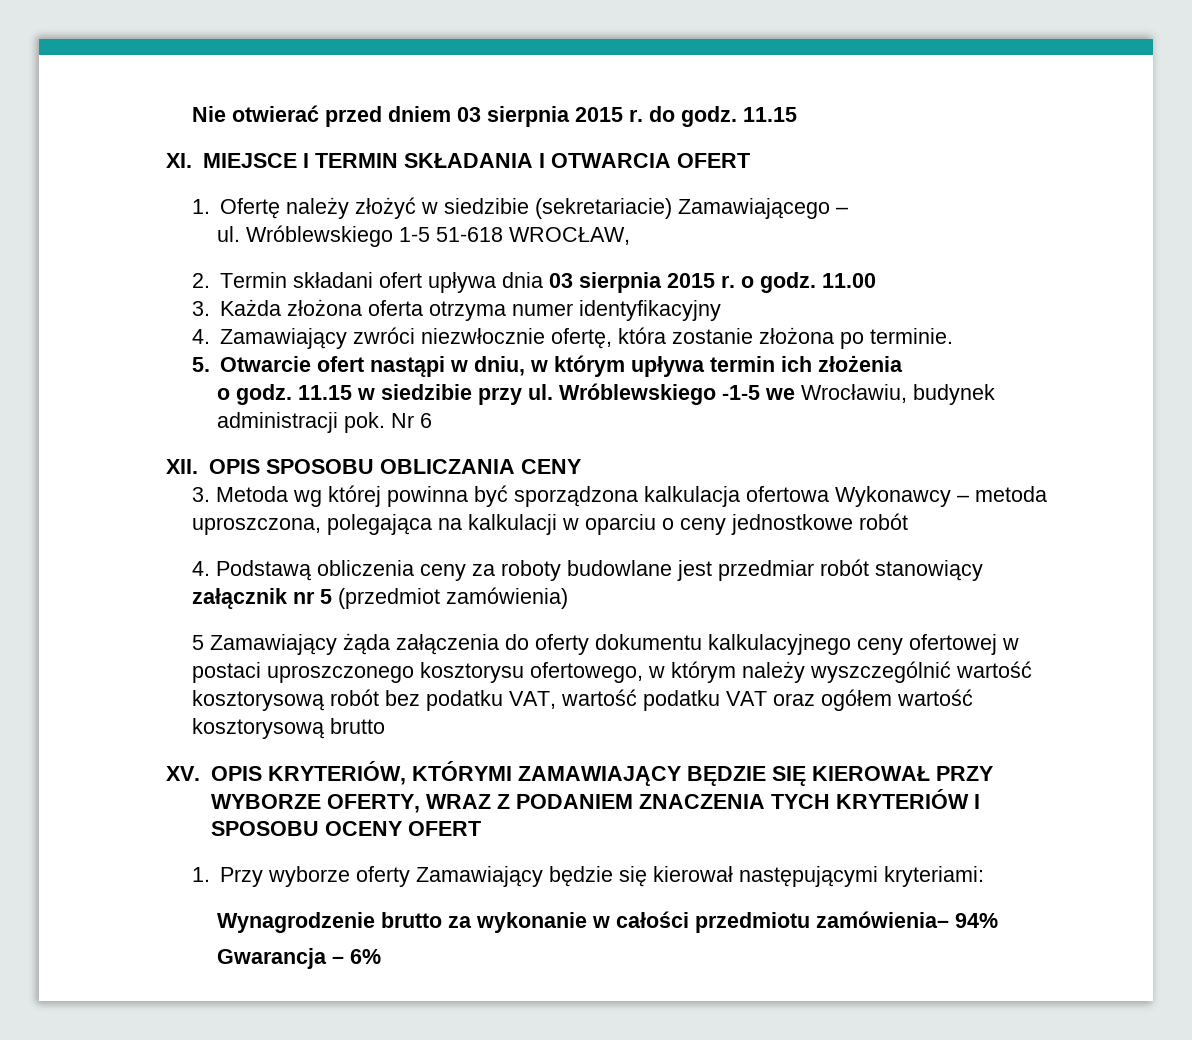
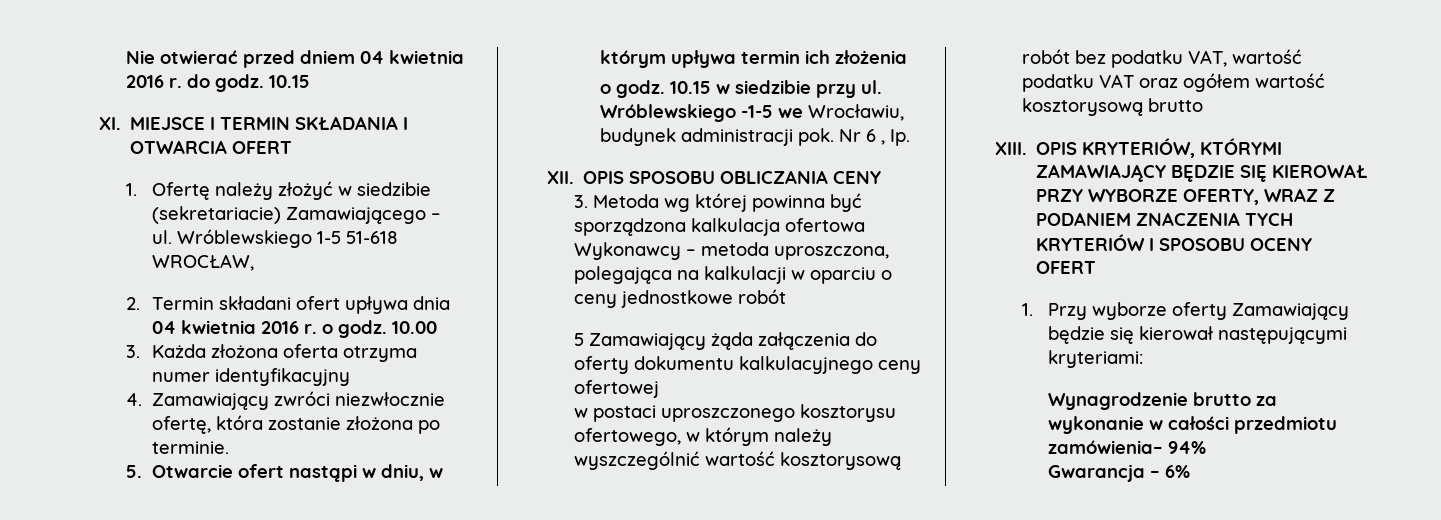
- Nie otwierać przed dniem 03 sierpnia 2015 r. do godz. 11.15
+ Nie otwierać przed dniem 04 kwietnia 2016 r. do godz. 10.15
- 2. Termin składani ofert upływa dnia 03 sierpnia 2015 r. o godz.
+ 2. Termin składani ofert upływa dnia 04 kwietnia 2016 r. o godz.
- 11.00
+ 10.00
- 11.15 w siedzibie przy ul.
+ 10.15 w siedzibie przy ul.
- Nr 6
+ Nr 6 , Ip.
- 4. Podstawą obliczenia ceny za roboty budowlane jest przedmiar robót stanowiący załącznik nr 5 (przedmiot zamówienia)
- 5 Zamawiający żąda załączenia do oferty dokumentu kalkulacyjnego ceny ofertowej w postaci uproszczonego kosztorysu ofertowego, w którym należy wyszczególnić wartość kosztorysową robót bez podatku VAT, wartość podatku VAT oraz ogółem wartość kosztorysową brutto
+ 5 Zamawiający żąda załączenia do oferty dokumentu kalkulacyjnego ceny ofertowej
+ w postaci uproszczonego kosztorysu ofertowego, w którym należy wyszczególnić wartość kosztorysową robót bez podatku VAT, wartość podatku VAT oraz ogółem wartość kosztorysową brutto
- XV. OPIS KRYTERIÓW, KTÓRYMI ZAMAWIAJĄCY BĘDZIE SIĘ KIEROWAŁ PRZY WYBORZE OFERTY, WRAZ Z PODANIEM ZNACZENIA TYCH KRYTERIÓW I SPOSOBU OCENY OFERT
+ XIII. OPIS KRYTERIÓW, KTÓRYMI ZAMAWIAJĄCY BĘDZIE SIĘ KIEROWAŁ PRZY WYBORZE OFERTY, WRAZ Z PODANIEM ZNACZENIA TYCH KRYTERIÓW I SPOSOBU OCENY OFERT

